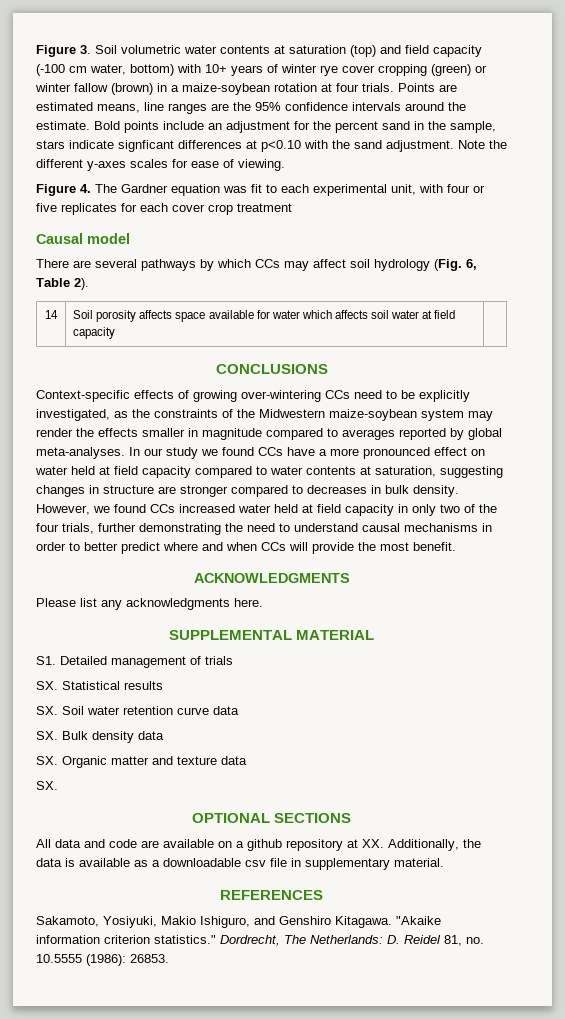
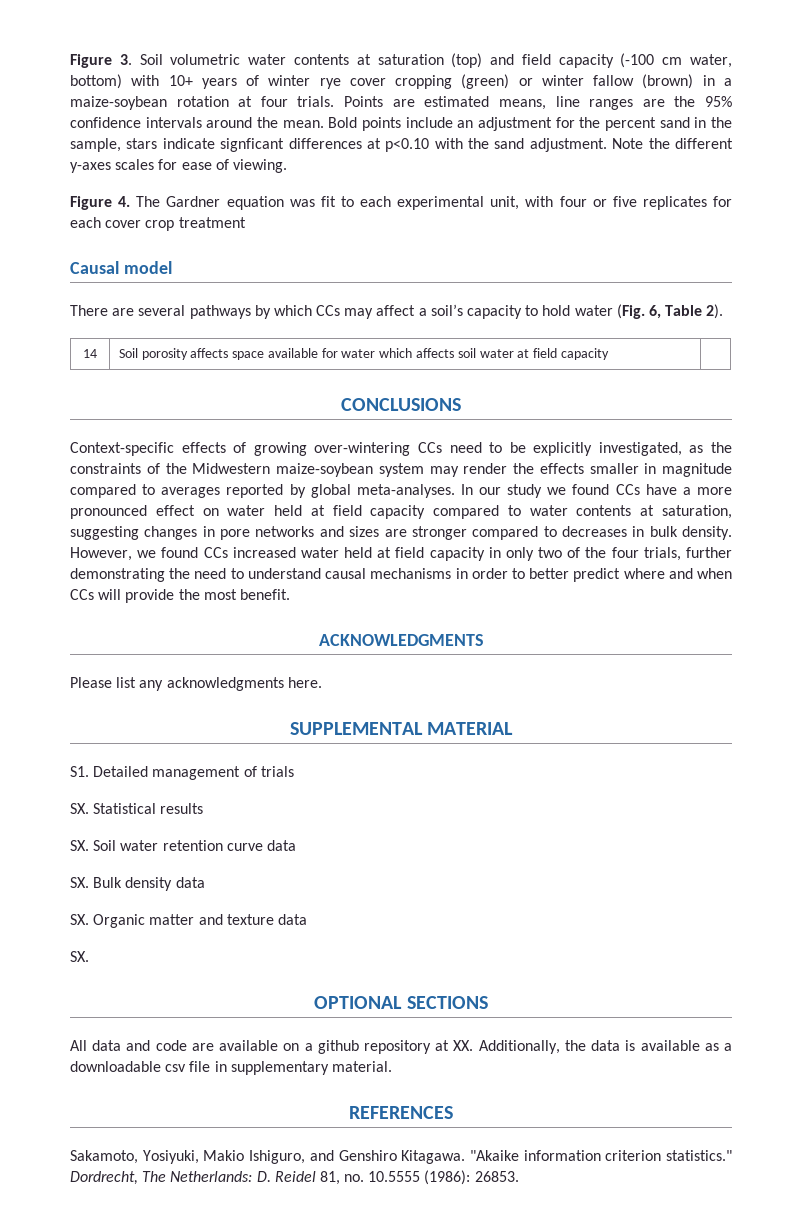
- Points are estimated means, line ranges are the 95% confidence intervals around the estimate.
+ Points are estimated means, line ranges are the 95% confidence intervals around the mean.
- There are several pathways by which CCs may affect soil hydrology (Fig. 6, Table 2).
+ There are several pathways by which CCs may affect a soil’s capacity to hold water (Fig. 6, Table 2).
- In our study we found CCs have a more pronounced effect on water held at field capacity compared to water contents at saturation, suggesting changes in structure are stronger compared to decreases in bulk density.
+ In our study we found CCs have a more pronounced effect on water held at field capacity compared to water contents at saturation, suggesting changes in pore networks and sizes are stronger compared to decreases in bulk density.

